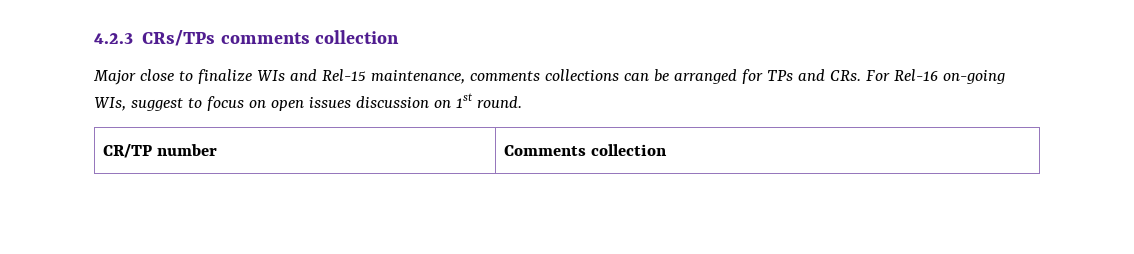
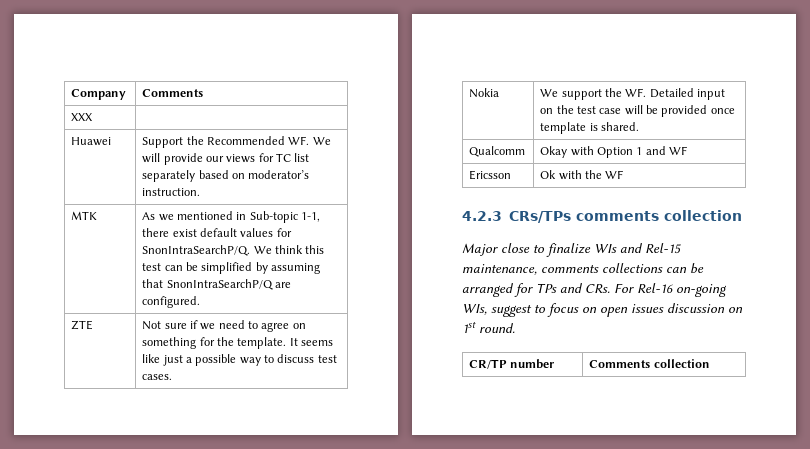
+ Company | Comments
+ XXX |
+ Huawei | Support the Recommended WF. We will provide our views for TC list separately based on moderator’s instruction.
+ MTK | As we mentioned in Sub-topic 1-1, there exist default values for SnonIntraSearchP/Q. We think this test can be simplified by assuming that SnonIntraSearchP/Q are configured.
+ ZTE | Not sure if we need to agree on something for the template. It seems like just a possible way to discuss test cases.
+ Nokia | We support the WF. Detailed input on the test case will be provided once template is shared.
+ Qualcomm | Okay with Option 1 and WF
+ Ericsson | Ok with the WF

